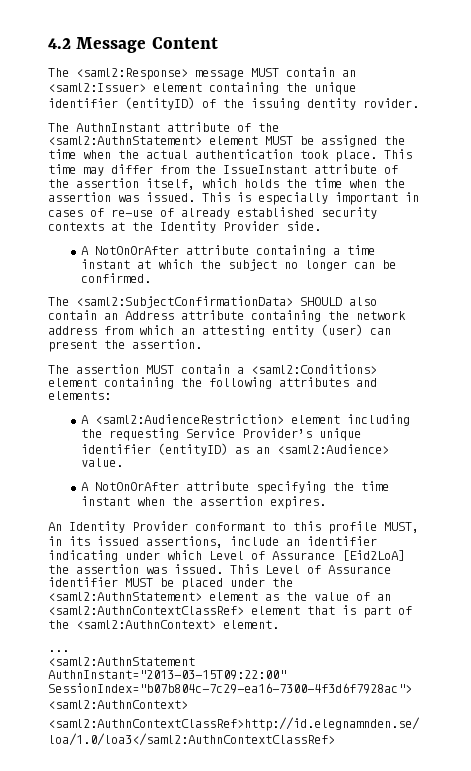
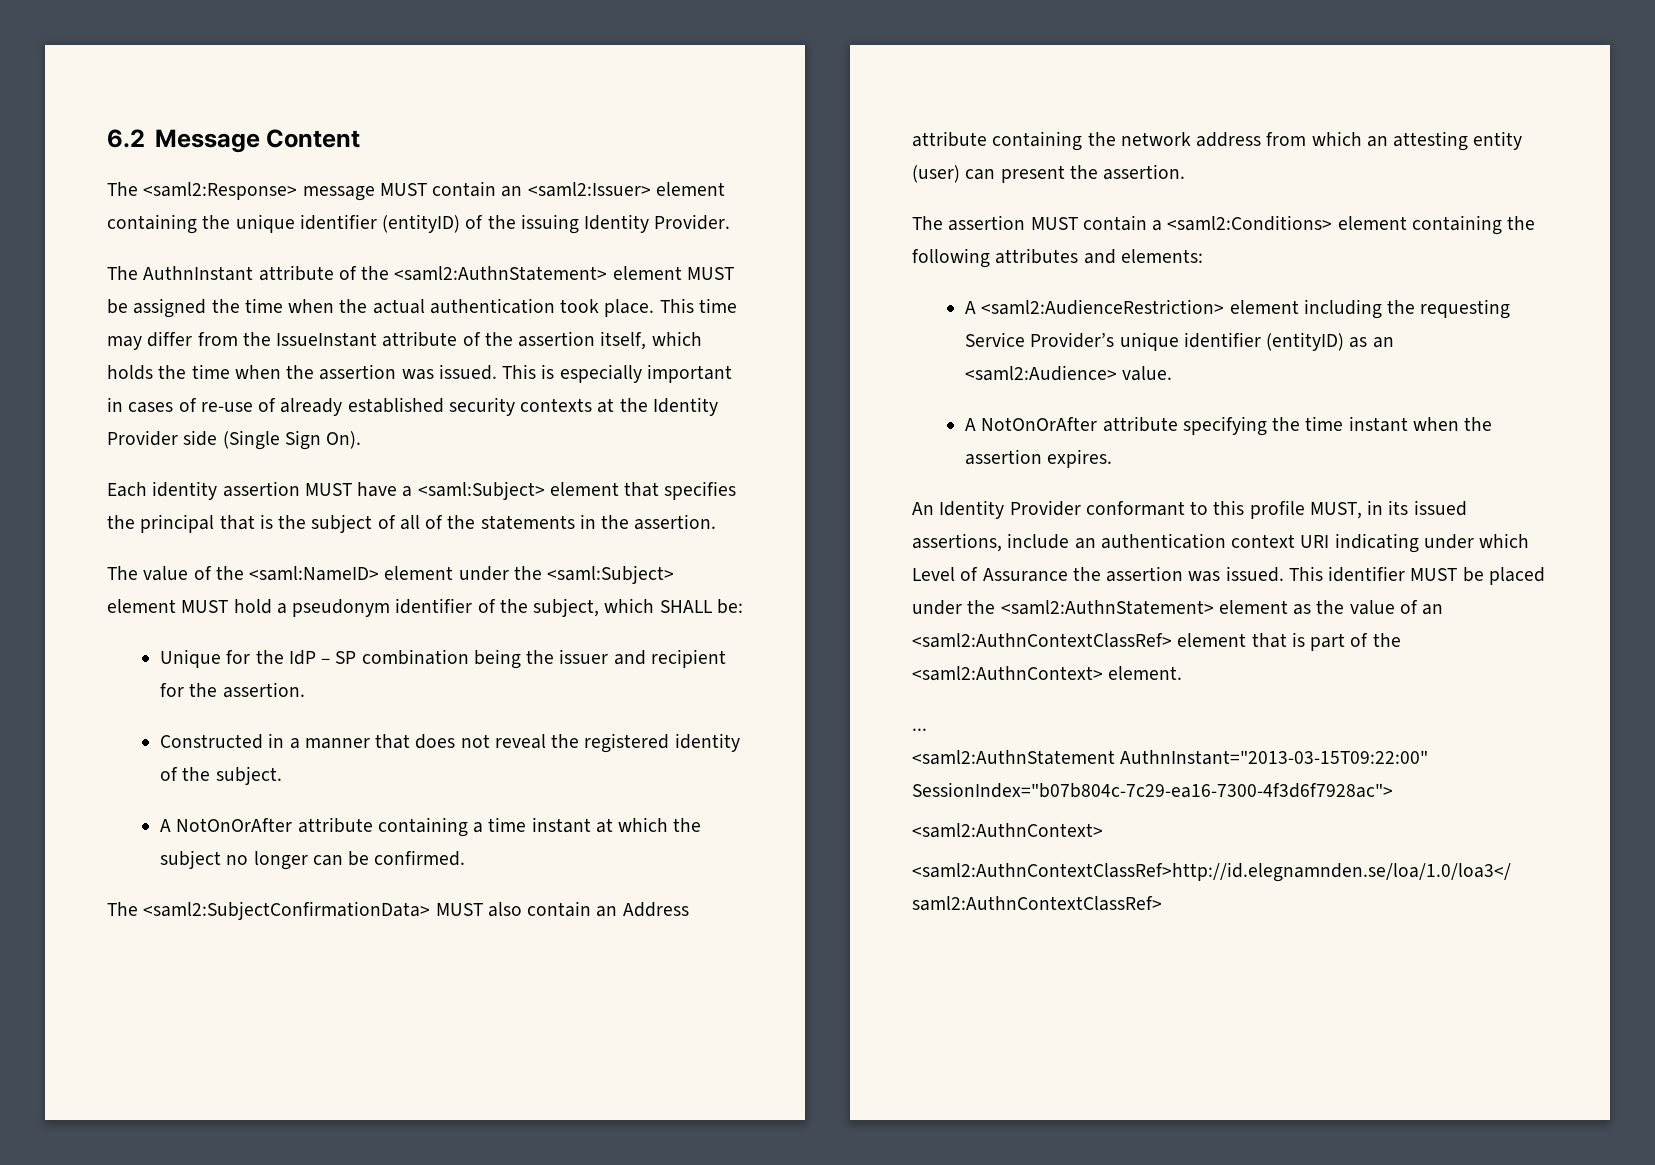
- 4.2 Message Content
+ 6.2 Message Content
- The <saml2:Response> message MUST contain an <saml2:Issuer> element containing the unique identifier (entityID) of the issuing dentity rovider.
+ The <saml2:Response> message MUST contain an <saml2:Issuer> element containing the unique identifier (entityID) of the issuing Identity Provider.
- This is especially important in cases of re-use of already established security contexts at the Identity Provider side.
+ This is especially important in cases of re-use of already established security contexts at the Identity Provider side (Single Sign On).
+ Each identity assertion MUST have a <saml:Subject> element that specifies the principal that is the subject of all of the statements in the assertion.
+ The value of the <saml:NameID> element under the <saml:Subject> element MUST hold a pseudonym identifier of the subject, which SHALL be:
+ Unique for the IdP – SP combination being the issuer and recipient for the assertion.
+ Constructed in a manner that does not reveal the registered identity of the subject.
- The <saml2:SubjectConfirmationData> SHOULD also contain an Address attribute containing the network address from which an attesting entity (user) can present the assertion.
+ The <saml2:SubjectConfirmationData> MUST also contain an Address attribute containing the network address from which an attesting entity (user) can present the assertion.
- An Identity Provider conformant to this profile MUST, in its issued assertions, include an identifier indicating under which Level of Assurance [Eid2LoA] the assertion was issued. This Level of Assurance identifier MUST be placed under the <saml2:AuthnStatement> element as the value of an <saml2:AuthnContextClassRef> element that is part of the <saml2:AuthnContext> element.
+ An Identity Provider conformant to this profile MUST, in its issued assertions, include an authentication context URI indicating under which Level of Assurance the assertion was issued. This identifier MUST be placed under the <saml2:AuthnStatement> element as the value of an <saml2:AuthnContextClassRef> element that is part of the <saml2:AuthnContext> element.

